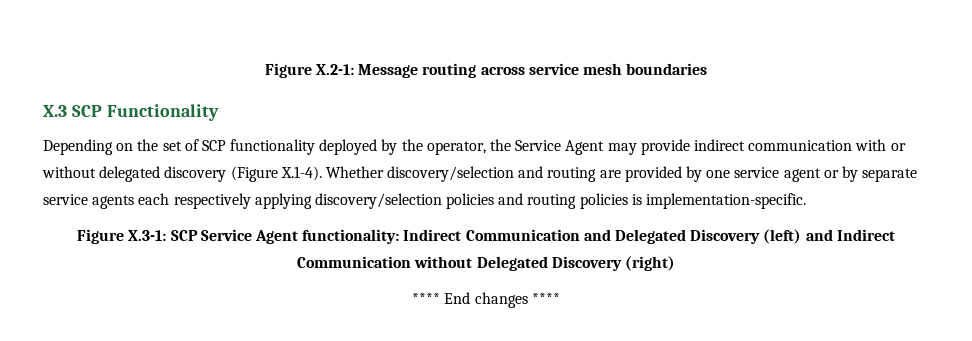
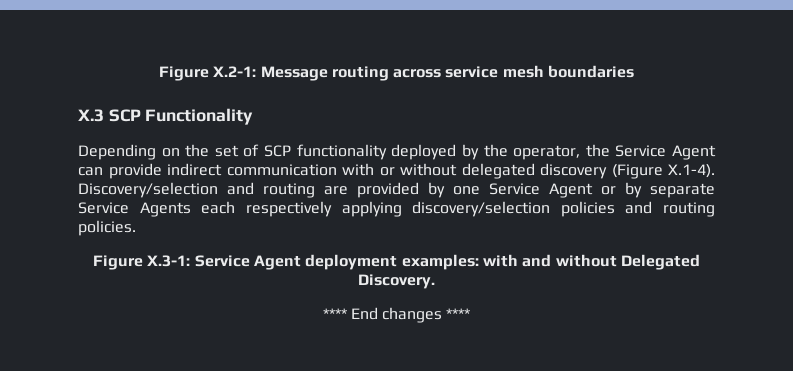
- Depending on the set of SCP functionality deployed by the operator, the Service Agent may provide indirect communication with or without delegated discovery (Figure X.1-4). Whether discovery/selection and routing are provided by one service agent or by separate service agents each respectively applying discovery/selection policies and routing policies is implementation-specific.
+ Depending on the set of SCP functionality deployed by the operator, the Service Agent can provide indirect communication with or without delegated discovery (Figure X.1-4). Discovery/selection and routing are provided by one Service Agent or by separate Service Agents each respectively applying discovery/selection policies and routing policies.
- Figure X.3-1: SCP Service Agent functionality: Indirect Communication and Delegated Discovery (left) and Indirect Communication without Delegated Discovery (right)
+ Figure X.3-1: Service Agent deployment examples: with and without Delegated Discovery.

